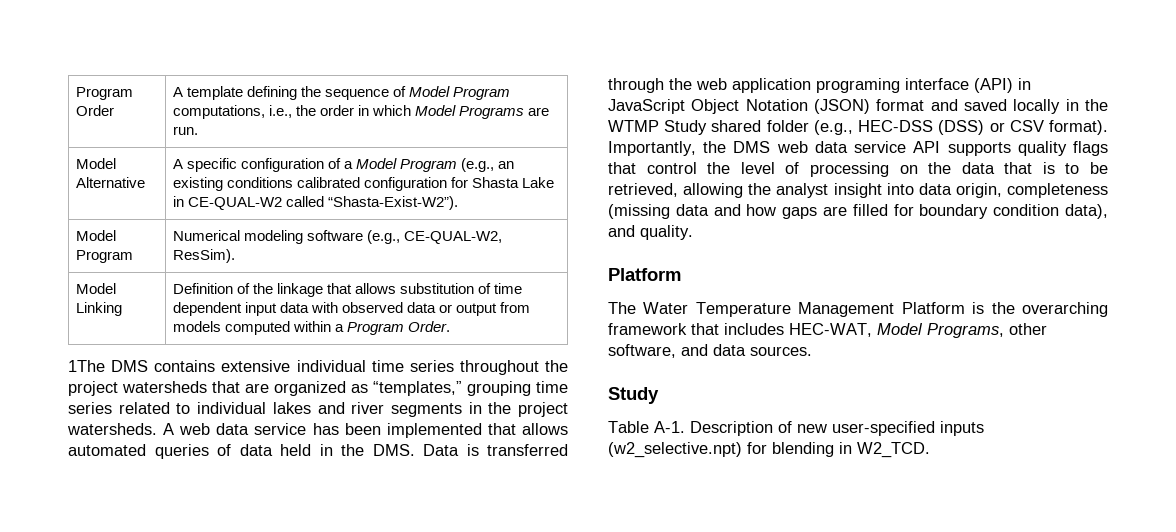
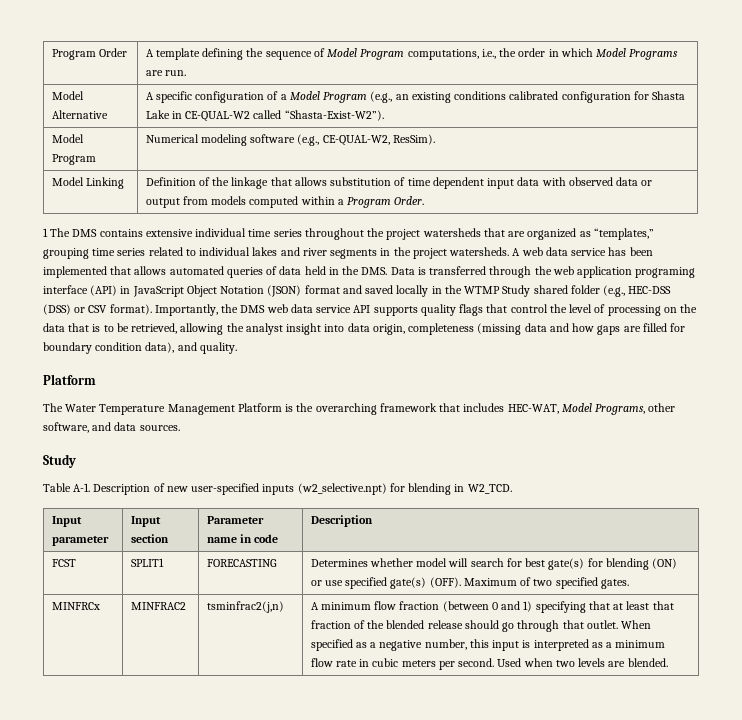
- 1The DMS contains extensive individual time series throughout the project watersheds that are organized as “templates,” grouping time series related to individual lakes and river segments in the project watersheds.
+ 1 The DMS contains extensive individual time series throughout the project watersheds that are organized as “templates,” grouping time series related to individual lakes and river segments in the project watersheds.
+ Input parameter | Input section | Parameter name in code | Description
+ FCST | SPLIT1 | FORECASTING | Determines whether model will search for best gate(s) for blending (ON) or use specified gate(s) (OFF). Maximum of two specified gates.
+ MINFRCx | MINFRAC2 | tsminfrac2(j,n) | A minimum flow fraction (between 0 and 1) specifying that at least that fraction of the blended release should go through that outlet. When specified as a negative number, this input is interpreted as a minimum flow rate in cubic meters per second. Used when two levels are blended.

